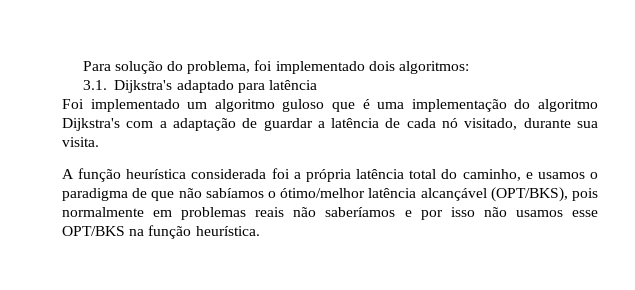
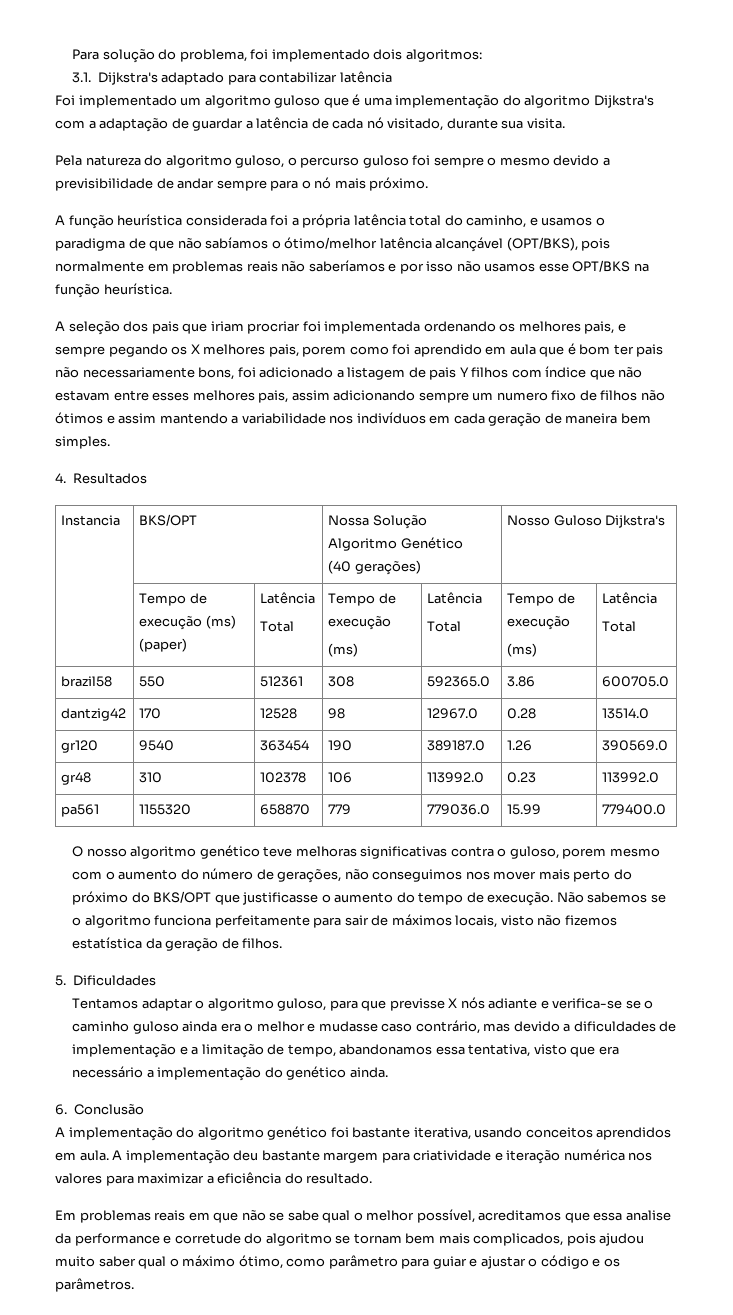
- 3.1. Dijkstra's adaptado para latência
+ 3.1. Dijkstra's adaptado para contabilizar latência
+ Pela natureza do algoritmo guloso, o percurso guloso foi sempre o mesmo devido a previsibilidade de andar sempre para o nó mais próximo.
+ A seleção dos pais que iriam procriar foi implementada ordenando os melhores pais, e sempre pegando os X melhores pais, porem como foi aprendido em aula que é bom ter pais não necessariamente bons, foi adicionado a listagem de pais Y filhos com índice que não estavam entre esses melhores pais, assim adicionando sempre um numero fixo de filhos não ótimos e assim mantendo a variabilidade nos indivíduos em cada geração de maneira bem simples.
+ 4. Resultados
+ Instancia | BKS/OPT | Nossa Solução Algoritmo Genético
+ (40 gerações) | Nosso Guloso Dijkstra's
+ | Tempo de execução (ms) (paper) | Latência
+ Total | Tempo de execução
+ (ms) | Latência
+ Total | Tempo de execução
+ (ms) | Latência
+ Total
+ brazil58 | 550 | 512361 | 308 | 592365.0 | 3.86 | 600705.0
+ dantzig42 | 170 | 12528 | 98 | 12967.0 | 0.28 | 13514.0
+ gr120 | 9540 | 363454 | 190 | 389187.0 | 1.26 | 390569.0
+ gr48 | 310 | 102378 | 106 | 113992.0 | 0.23 | 113992.0
+ pa561 | 1155320 | 658870 | 779 | 779036.0 | 15.99 | 779400.0
+ O nosso algoritmo genético teve melhoras significativas contra o guloso, porem mesmo com o aumento do número de gerações, não conseguimos nos mover mais perto do próximo do BKS/OPT que justificasse o aumento do tempo de execução. Não sabemos se o algoritmo funciona perfeitamente para sair de máximos locais, visto não fizemos estatística da geração de filhos.
+ 5. Dificuldades
+ Tentamos adaptar o algoritmo guloso, para que previsse X nós adiante e verifica-se se o caminho guloso ainda era o melhor e mudasse caso contrário, mas devido a dificuldades de implementação e a limitação de tempo, abandonamos essa tentativa, visto que era necessário a implementação do genético ainda.
+ 6. Conclusão
+ A implementação do algoritmo genético foi bastante iterativa, usando conceitos aprendidos em aula. A implementação deu bastante margem para criatividade e iteração numérica nos valores para maximizar a eficiência do resultado.
+ Em problemas reais em que não se sabe qual o melhor possível, acreditamos que essa analise da performance e corretude do algoritmo se tornam bem mais complicados, pois ajudou muito saber qual o máximo ótimo, como parâmetro para guiar e ajustar o código e os parâmetros.

